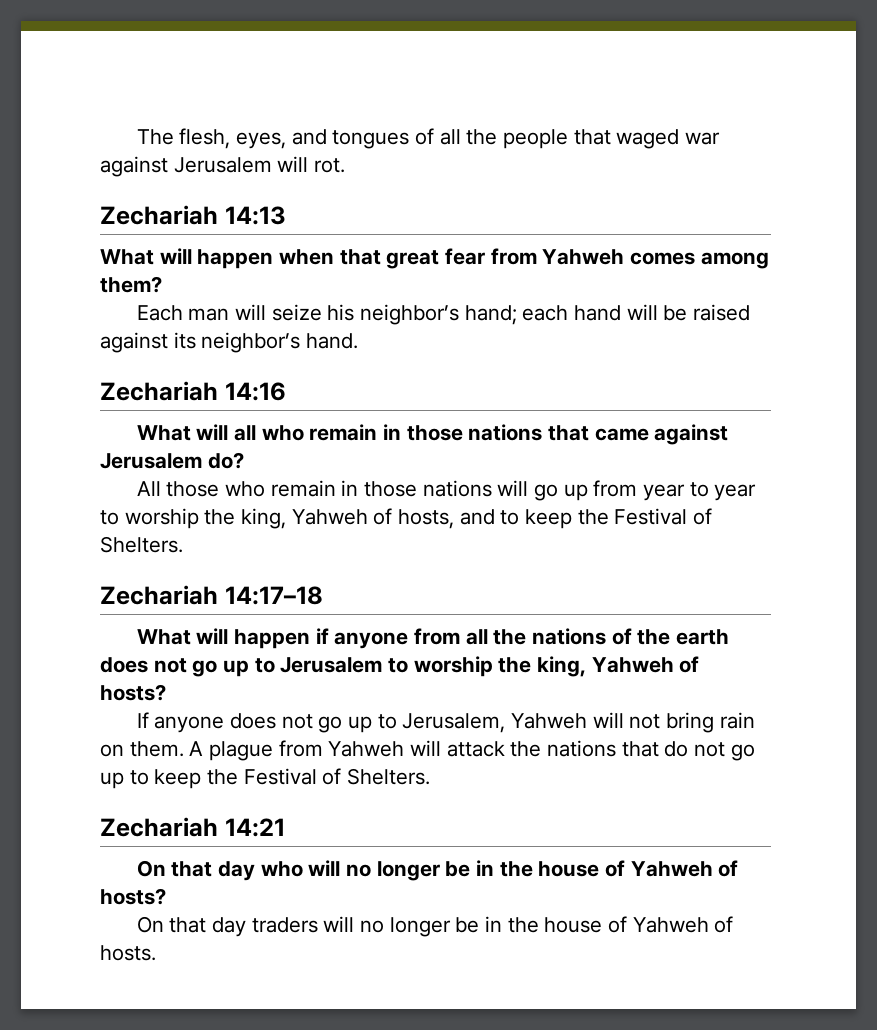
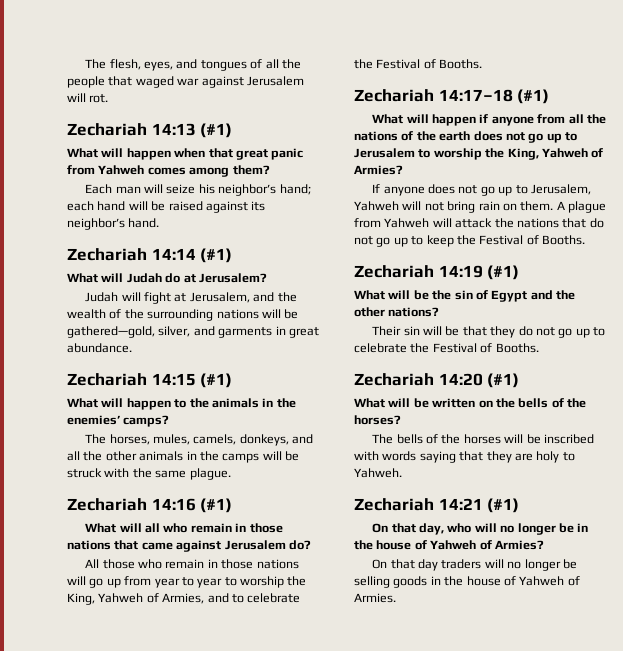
- Zechariah 14:13
+ Zechariah 14:13 (#1)
- What will happen when that great fear from Yahweh comes among them?
+ What will happen when that great panic from Yahweh comes among them?
+ Zechariah 14:14 (#1)
+ What will Judah do at Jerusalem?
+ Judah will fight at Jerusalem, and the wealth of the surrounding nations will be gathered—gold, silver, and garments in great abundance.
+ Zechariah 14:15 (#1)
+ What will happen to the animals in the enemies’ camps?
+ The horses, mules, camels, donkeys, and all the other animals in the camps will be struck with the same plague.
- Zechariah 14:16
+ Zechariah 14:16 (#1)
- All those who remain in those nations will go up from year to year to worship the king, Yahweh of hosts, and to keep the Festival of Shelters.
+ All those who remain in those nations will go up from year to year to worship the King, Yahweh of Armies, and to celebrate the Festival of Booths.
- Zechariah 14:17–18
+ Zechariah 14:17–18 (#1)
- What will happen if anyone from all the nations of the earth does not go up to Jerusalem to worship the king, Yahweh of hosts?
+ What will happen if anyone from all the nations of the earth does not go up to Jerusalem to worship the King, Yahweh of Armies?
- A plague from Yahweh will attack the nations that do not go up to keep the Festival of Shelters.
+ A plague from Yahweh will attack the nations that do not go up to keep the Festival of Booths.
+ Zechariah 14:19 (#1)
+ What will be the sin of Egypt and the other nations?
+ Their sin will be that they do not go up to celebrate the Festival of Booths.
+ Zechariah 14:20 (#1)
+ What will be written on the bells of the horses?
+ The bells of the horses will be inscribed with words saying that they are holy to Yahweh.
- Zechariah 14:21
- On that day who will no longer be in the house of Yahweh of hosts?
+ Zechariah 14:21 (#1)
+ On that day, who will no longer be in the house of Yahweh of Armies?
- On that day traders will no longer be in the house of Yahweh of hosts.
+ On that day traders will no longer be selling goods in the house of Yahweh of Armies.

